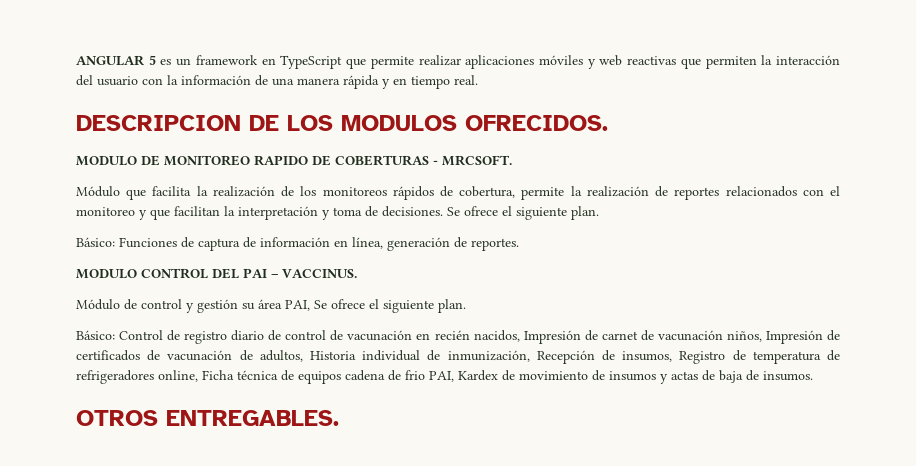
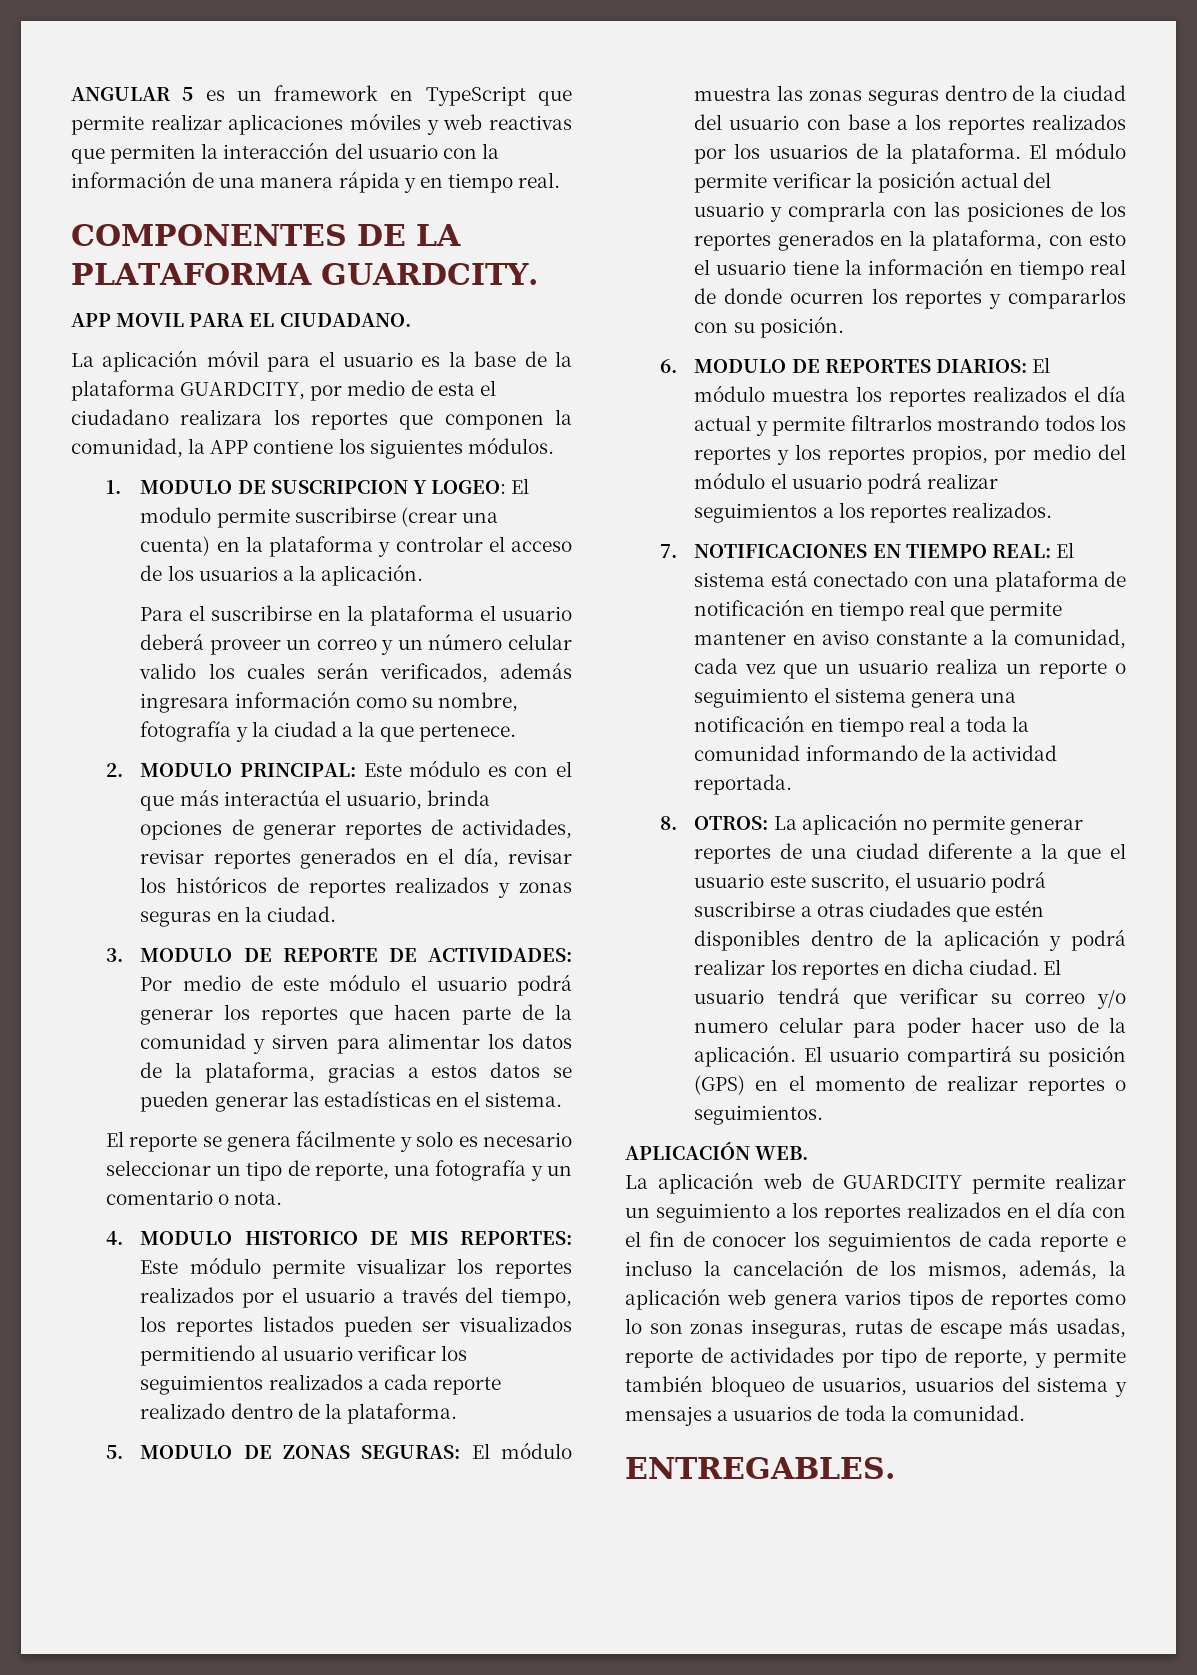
- DESCRIPCION DE LOS MODULOS OFRECIDOS.
- MODULO DE MONITOREO RAPIDO DE COBERTURAS - MRCSOFT.
- Módulo que facilita la realización de los monitoreos rápidos de cobertura, permite la realización de reportes relacionados con el monitoreo y que facilitan la interpretación y toma de decisiones. Se ofrece el siguiente plan.
- Básico: Funciones de captura de información en línea, generación de reportes.
- MODULO CONTROL DEL PAI – VACCINUS.
- Módulo de control y gestión su área PAI, Se ofrece el siguiente plan.
- Básico: Control de registro diario de control de vacunación en recién nacidos, Impresión de carnet de vacunación niños, Impresión de certificados de vacunación de adultos, Historia individual de inmunización, Recepción de insumos, Registro de temperatura de refrigeradores online, Ficha técnica de equipos cadena de frio PAI, Kardex de movimiento de insumos y actas de baja de insumos.
- OTROS ENTREGABLES.
+ COMPONENTES DE LA PLATAFORMA GUARDCITY.
+ APP MOVIL PARA EL CIUDADANO.
+ La aplicación móvil para el usuario es la base de la plataforma GUARDCITY, por medio de esta el ciudadano realizara los reportes que componen la comunidad, la APP contiene los siguientes módulos.
+ 1. MODULO DE SUSCRIPCION Y LOGEO: El modulo permite suscribirse (crear una cuenta) en la plataforma y controlar el acceso de los usuarios a la aplicación.
+ Para el suscribirse en la plataforma el usuario deberá proveer un correo y un número celular valido los cuales serán verificados, además ingresara información como su nombre, fotografía y la ciudad a la que pertenece.
+ 2. MODULO PRINCIPAL: Este módulo es con el que más interactúa el usuario, brinda opciones de generar reportes de actividades, revisar reportes generados en el día, revisar los históricos de reportes realizados y zonas seguras en la ciudad.
+ 3. MODULO DE REPORTE DE ACTIVIDADES: Por medio de este módulo el usuario podrá generar los reportes que hacen parte de la comunidad y sirven para alimentar los datos de la plataforma, gracias a estos datos se pueden generar las estadísticas en el sistema.
+ El reporte se genera fácilmente y solo es necesario seleccionar un tipo de reporte, una fotografía y un comentario o nota.
+ 4. MODULO HISTORICO DE MIS REPORTES: Este módulo permite visualizar los reportes realizados por el usuario a través del tiempo, los reportes listados pueden ser visualizados permitiendo al usuario verificar los seguimientos realizados a cada reporte realizado dentro de la plataforma.
+ 5. MODULO DE ZONAS SEGURAS: El módulo muestra las zonas seguras dentro de la ciudad del usuario con base a los reportes realizados por los usuarios de la plataforma. El módulo permite verificar la posición actual del usuario y comprarla con las posiciones de los reportes generados en la plataforma, con esto el usuario tiene la información en tiempo real de donde ocurren los reportes y compararlos con su posición.
+ 6. MODULO DE REPORTES DIARIOS: El módulo muestra los reportes realizados el día actual y permite filtrarlos mostrando todos los reportes y los reportes propios, por medio del módulo el usuario podrá realizar seguimientos a los reportes realizados.
+ 7. NOTIFICACIONES EN TIEMPO REAL: El sistema está conectado con una plataforma de notificación en tiempo real que permite mantener en aviso constante a la comunidad, cada vez que un usuario realiza un reporte o seguimiento el sistema genera una notificación en tiempo real a toda la comunidad informando de la actividad reportada.
+ 8. OTROS: La aplicación no permite generar reportes de una ciudad diferente a la que el usuario este suscrito, el usuario podrá suscribirse a otras ciudades que estén disponibles dentro de la aplicación y podrá realizar los reportes en dicha ciudad. El usuario tendrá que verificar su correo y/o numero celular para poder hacer uso de la aplicación. El usuario compartirá su posición (GPS) en el momento de realizar reportes o seguimientos.
+ APLICACIÓN WEB.
+ La aplicación web de GUARDCITY permite realizar un seguimiento a los reportes realizados en el día con el fin de conocer los seguimientos de cada reporte e incluso la cancelación de los mismos, además, la aplicación web genera varios tipos de reportes como lo son zonas inseguras, rutas de escape más usadas, reporte de actividades por tipo de reporte, y permite también bloqueo de usuarios, usuarios del sistema y mensajes a usuarios de toda la comunidad.
+ ENTREGABLES.

